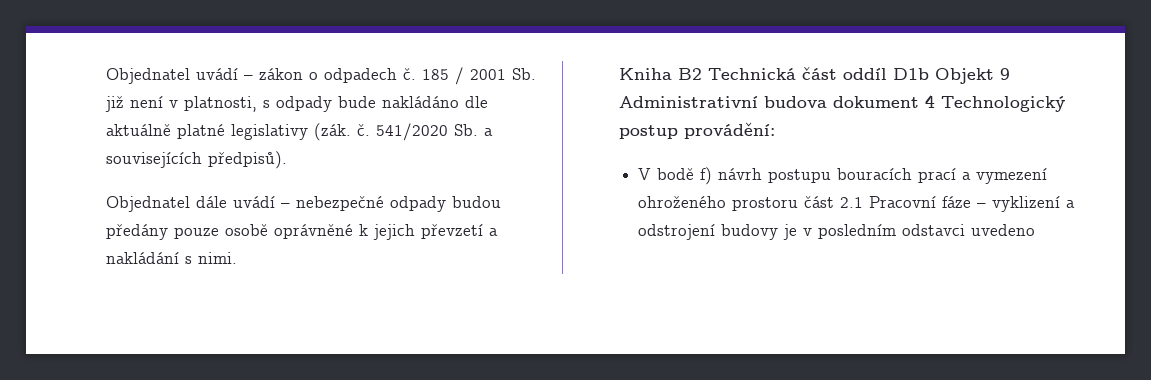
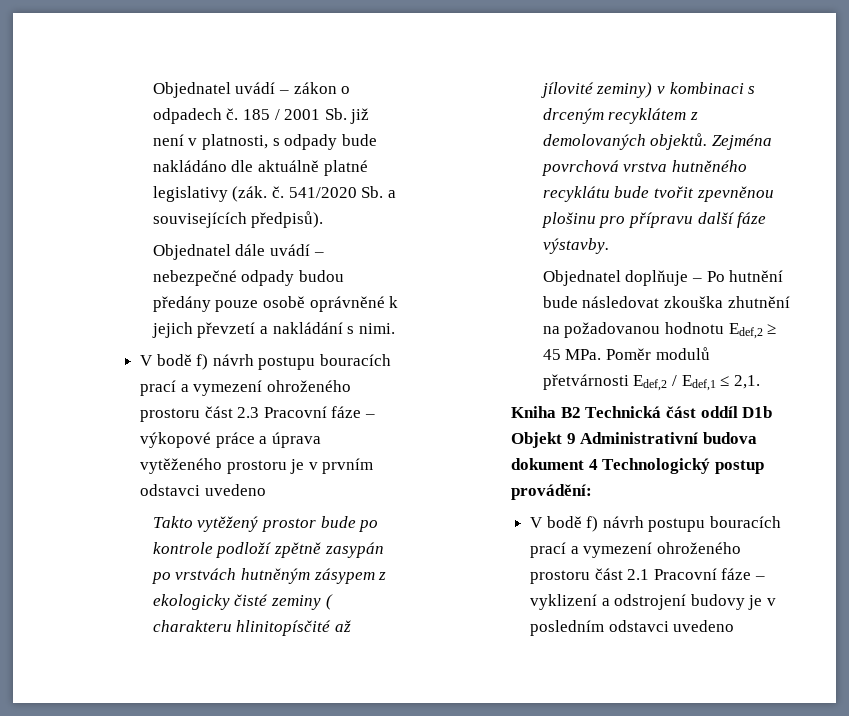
+ V bodě f) návrh postupu bouracích prací a vymezení ohroženého prostoru část 2.3 Pracovní fáze – výkopové práce a úprava vytěženého prostoru je v prvním odstavci uvedeno
+ Takto vytěžený prostor bude po kontrole podloží zpětně zasypán po vrstvách hutněným zásypem z ekologicky čisté zeminy ( charakteru hlinitopísčité až jílovité zeminy) v kombinaci s drceným recyklátem z demolovaných objektů. Zejména povrchová vrstva hutněného recyklátu bude tvořit zpevněnou plošinu pro přípravu další fáze výstavby.
+ Objednatel doplňuje – Po hutnění bude následovat zkouška zhutnění na požadovanou hodnotu Edef,2 ≥ 45 MPa. Poměr modulů přetvárnosti Edef,2 / Edef,1 ≤ 2,1.

